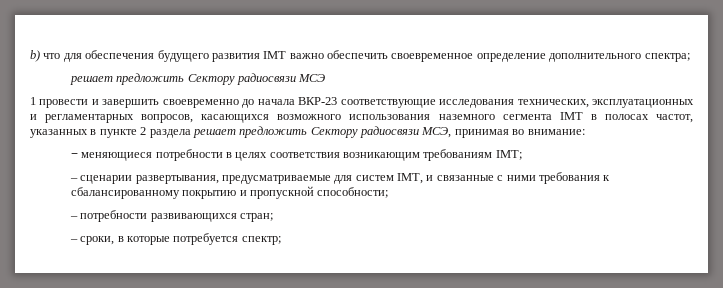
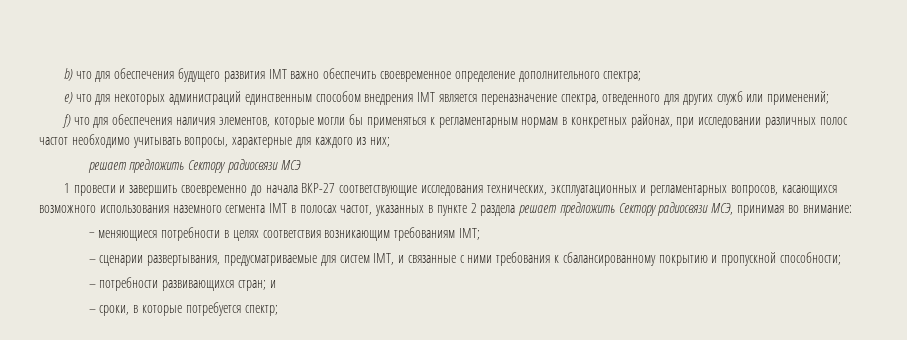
+ e) что для некоторых администраций единственным способом внедрения IMT является переназначение спектра, отведенного для других служб или применений;
+ f) что для обеспечения наличия элементов, которые могли бы применяться к регламентарным нормам в конкретных районах, при исследовании различных полос частот необходимо учитывать вопросы, характерные для каждого из них;
- 1 провести и завершить своевременно до начала ВКР-23 соответствующие исследования технических, эксплуатационных и регламентарных вопросов, касающихся возможного использования наземного сегмента IMT в полосах частот, указанных в пункте 2 раздела решает предложить Сектору радиосвязи МСЭ, принимая во внимание:
+ 1 провести и завершить своевременно до начала ВКР-27 соответствующие исследования технических, эксплуатационных и регламентарных вопросов, касающихся возможного использования наземного сегмента IMT в полосах частот, указанных в пункте 2 раздела решает предложить Сектору радиосвязи МСЭ, принимая во внимание:
- – потребности развивающихся стран;
+ – потребности развивающихся стран; и

